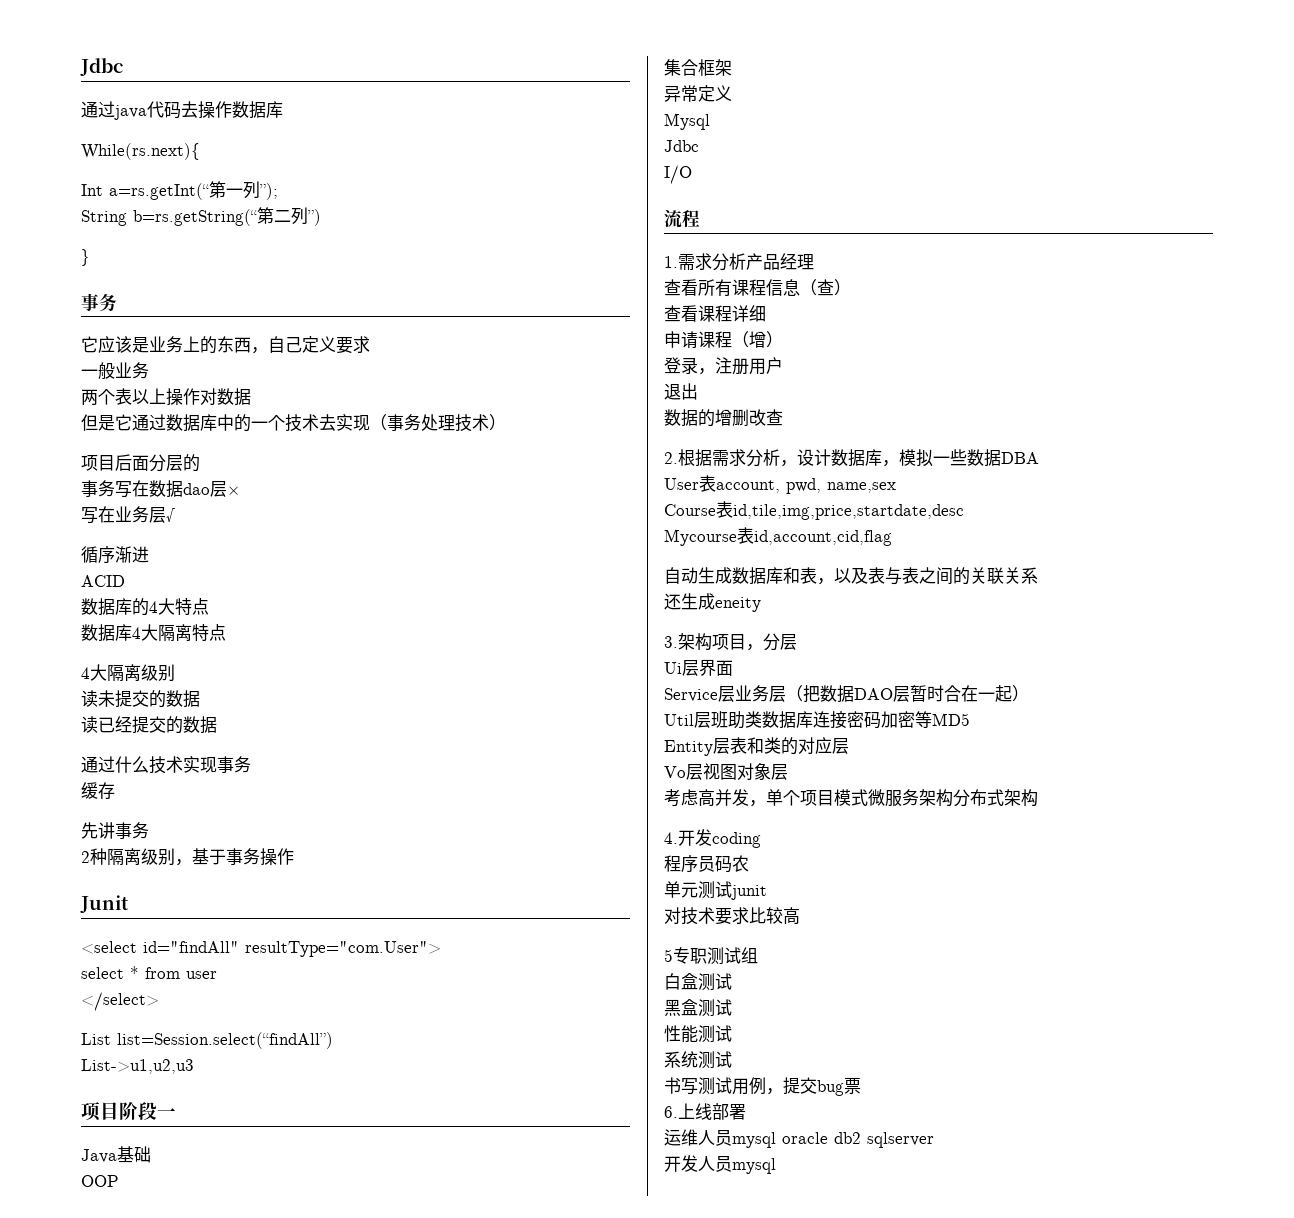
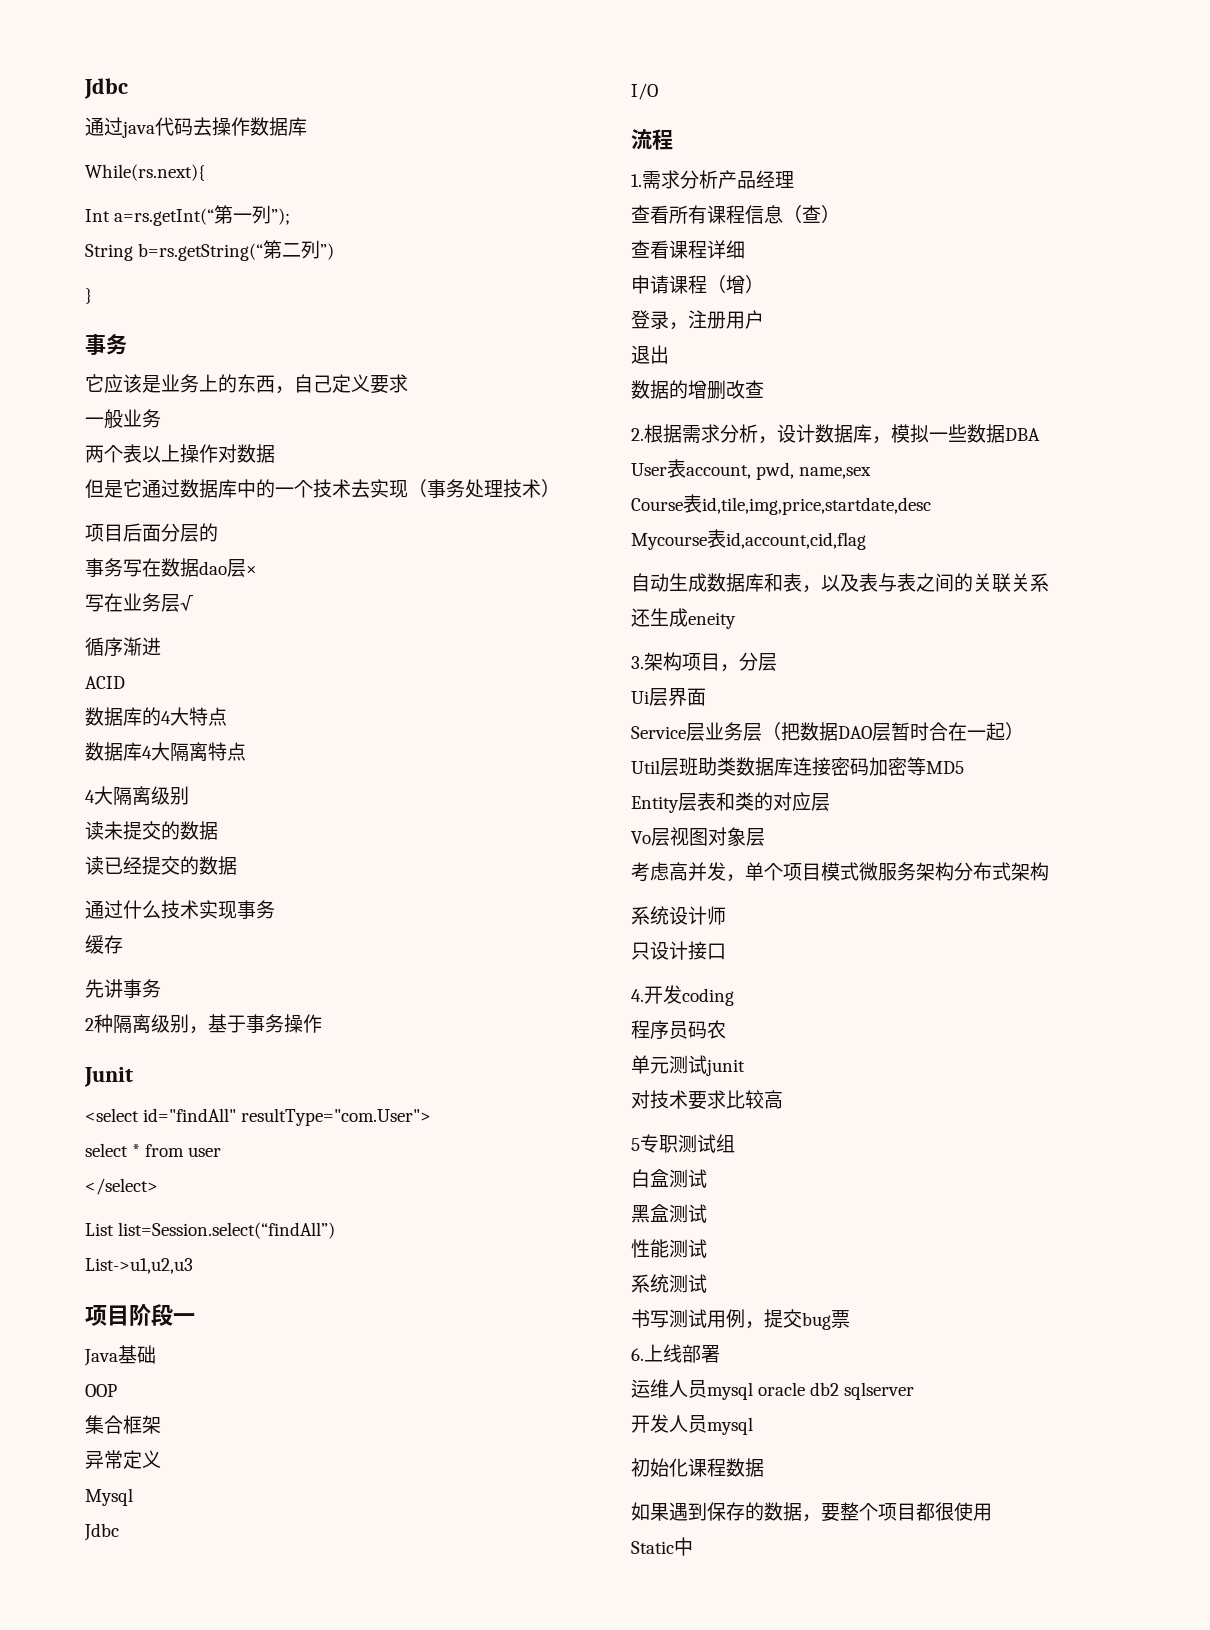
+ 系统设计师
+ 只设计接口
+ 初始化课程数据
+ 如果遇到保存的数据，要整个项目都很使用
+ Static中

